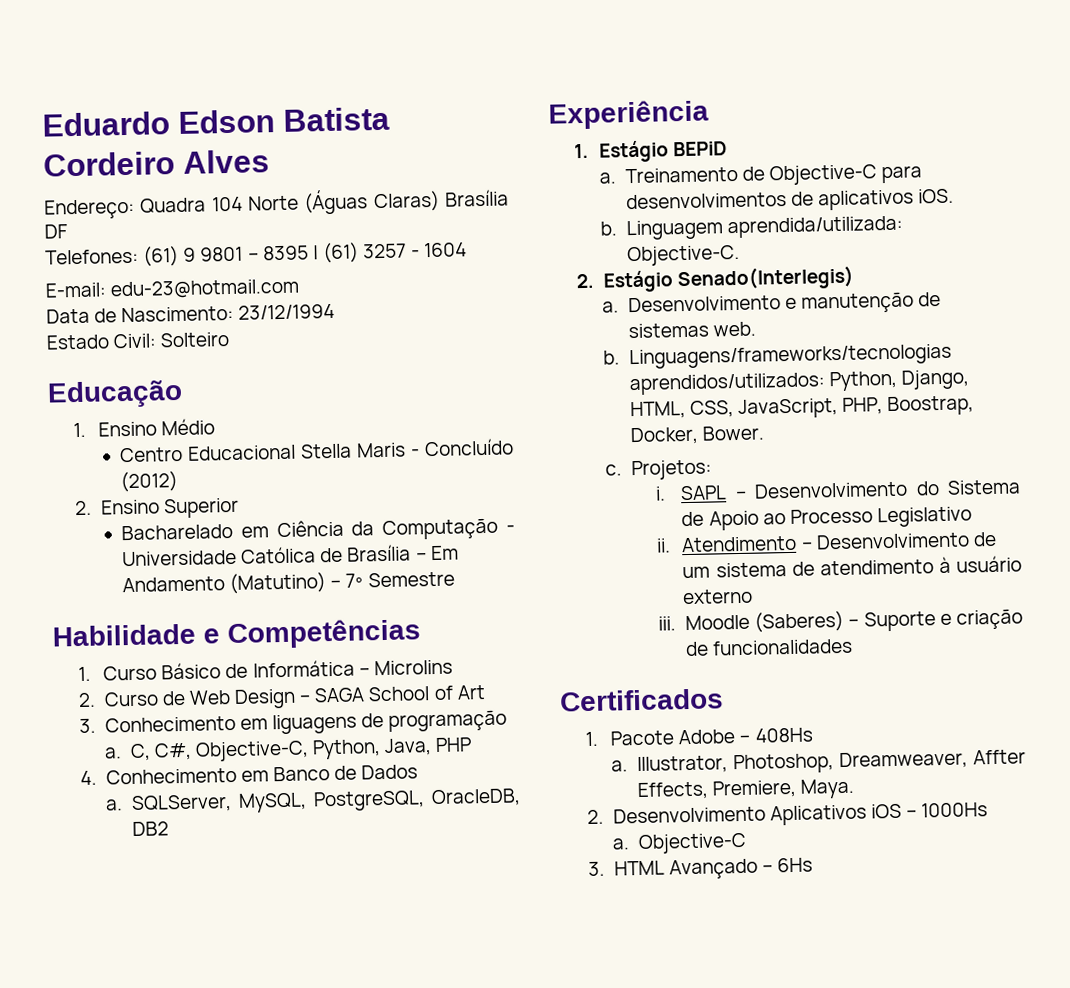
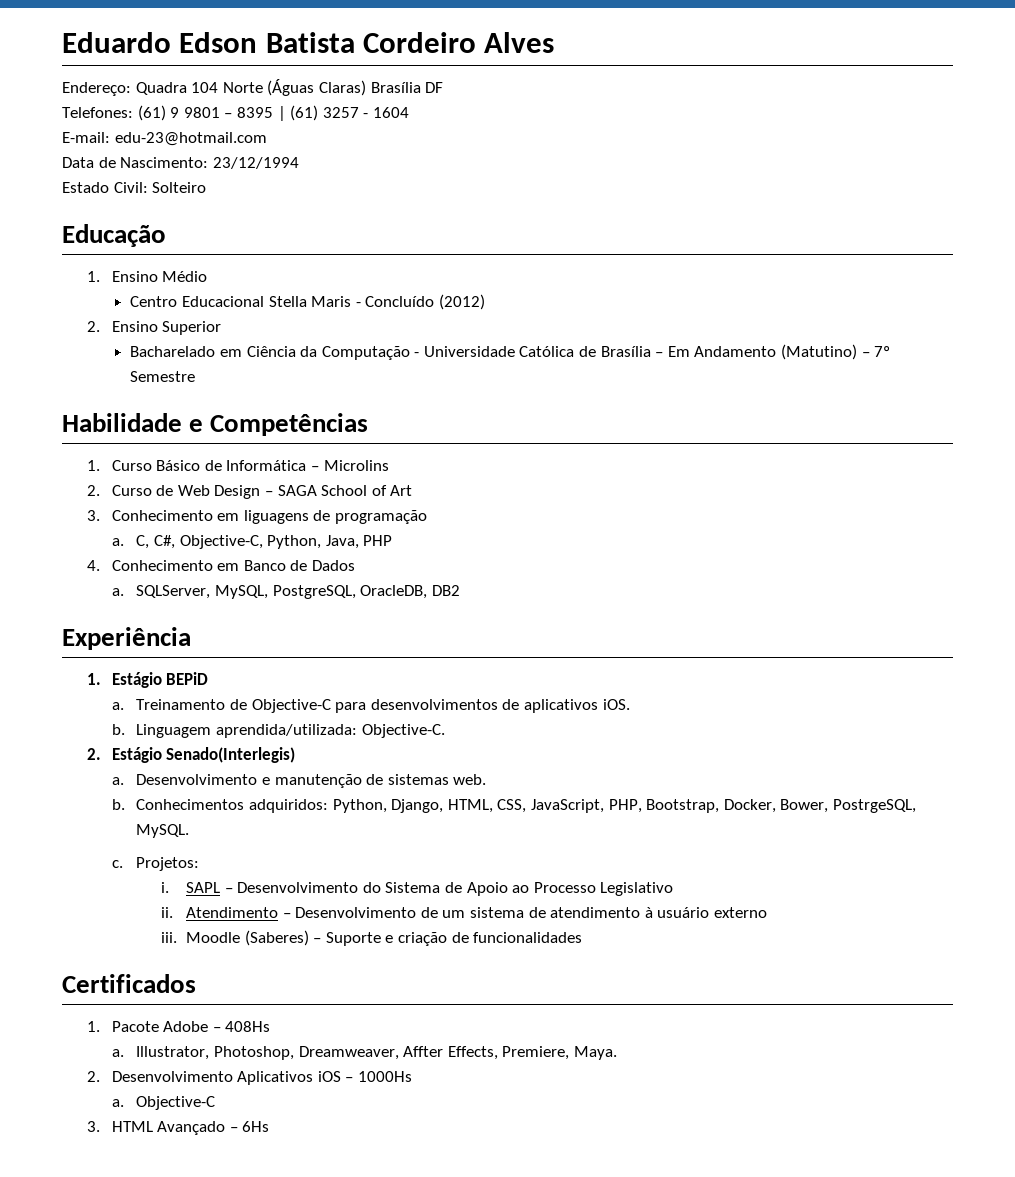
- Linguagens/frameworks/tecnologias aprendidos/utilizados: Python, Django, HTML, CSS, JavaScript, PHP, Boostrap, Docker, Bower.
+ Conhecimentos adquiridos: Python, Django, HTML, CSS, JavaScript, PHP, Bootstrap, Docker, Bower, PostrgeSQL, MySQL.

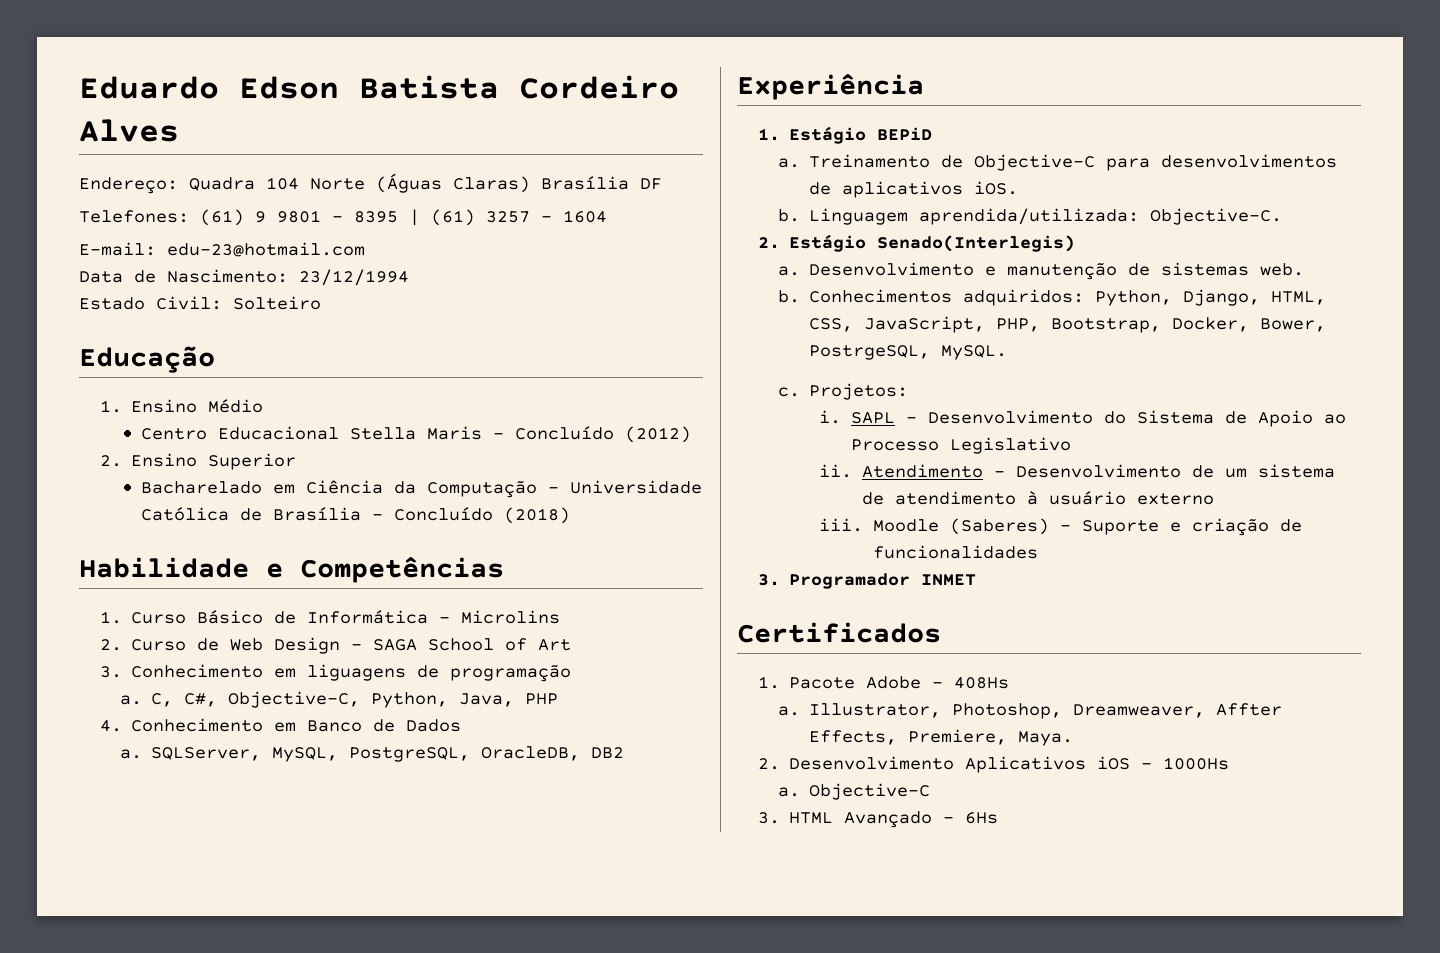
- Bacharelado em Ciência da Computação - Universidade Católica de Brasília – Em Andamento (Matutino) – 7º Semestre
+ Bacharelado em Ciência da Computação - Universidade Católica de Brasília – Concluído (2018)
+ 3. Programador INMET

